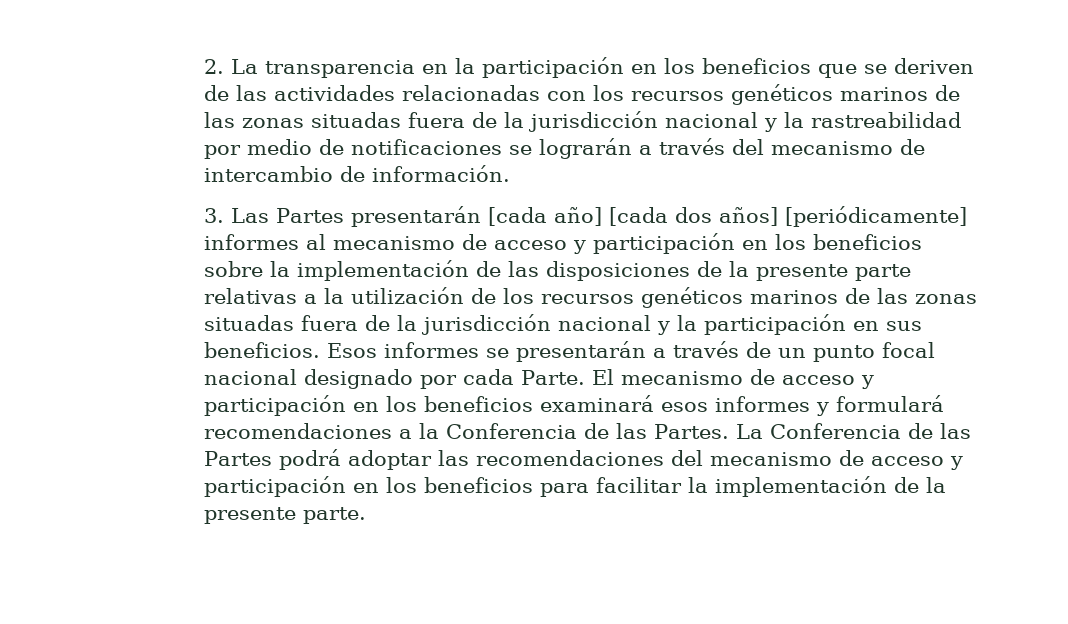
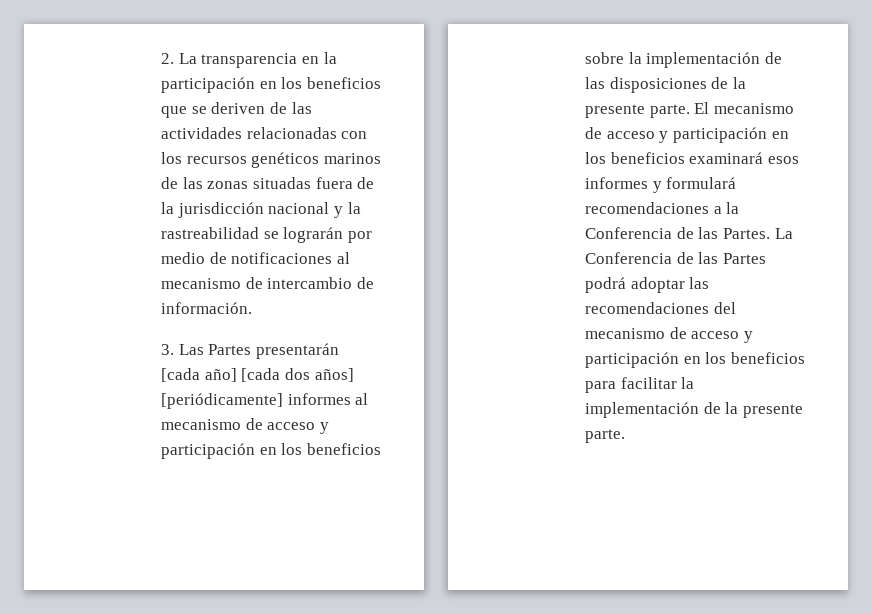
- 2. La transparencia en la participación en los beneficios que se deriven de las actividades relacionadas con los recursos genéticos marinos de las zonas situadas fuera de la jurisdicción nacional y la rastreabilidad por medio de notificaciones se lograrán a través del mecanismo de intercambio de información.
+ 2. La transparencia en la participación en los beneficios que se deriven de las actividades relacionadas con los recursos genéticos marinos de las zonas situadas fuera de la jurisdicción nacional y la rastreabilidad se lograrán por medio de notificaciones al mecanismo de intercambio de información.
- 3. Las Partes presentarán [cada año] [cada dos años] [periódicamente] informes al mecanismo de acceso y participación en los beneficios sobre la implementación de las disposiciones de la presente parte relativas a la utilización de los recursos genéticos marinos de las zonas situadas fuera de la jurisdicción nacional y la participación en sus beneficios. Esos informes se presentarán a través de un punto focal nacional designado por cada Parte.
+ 3. Las Partes presentarán [cada año] [cada dos años] [periódicamente] informes al mecanismo de acceso y participación en los beneficios sobre la implementación de las disposiciones de la presente parte.

